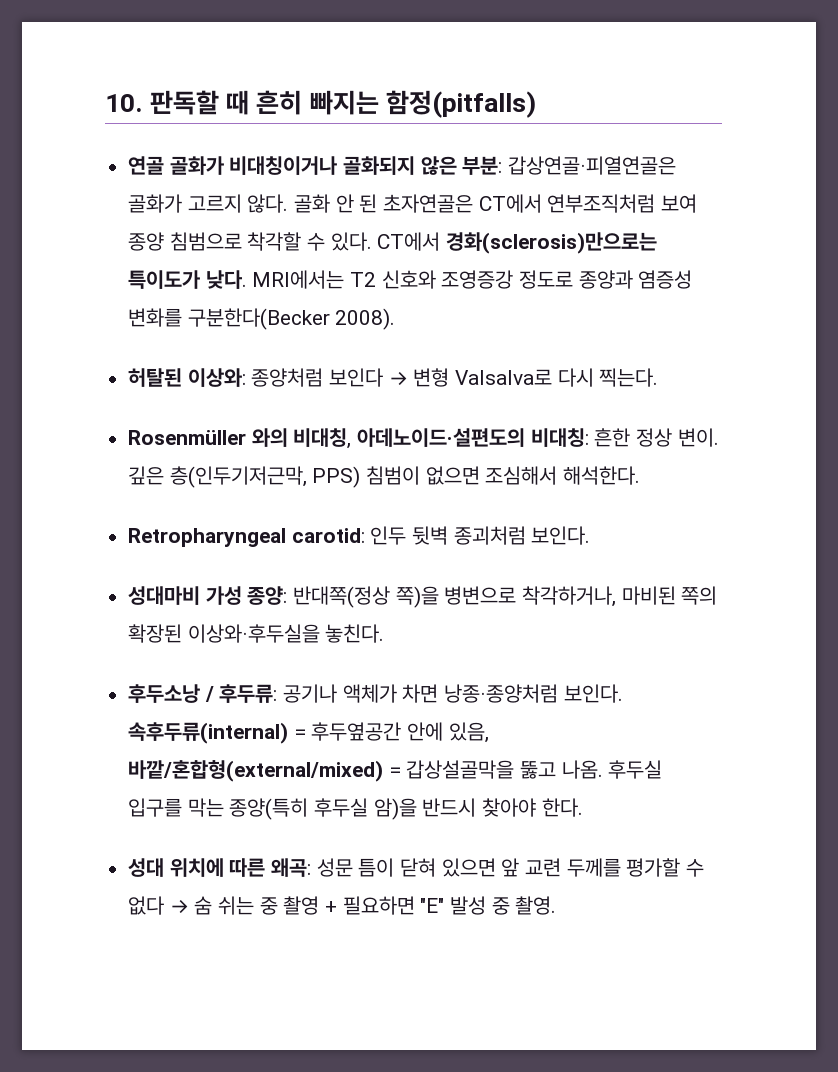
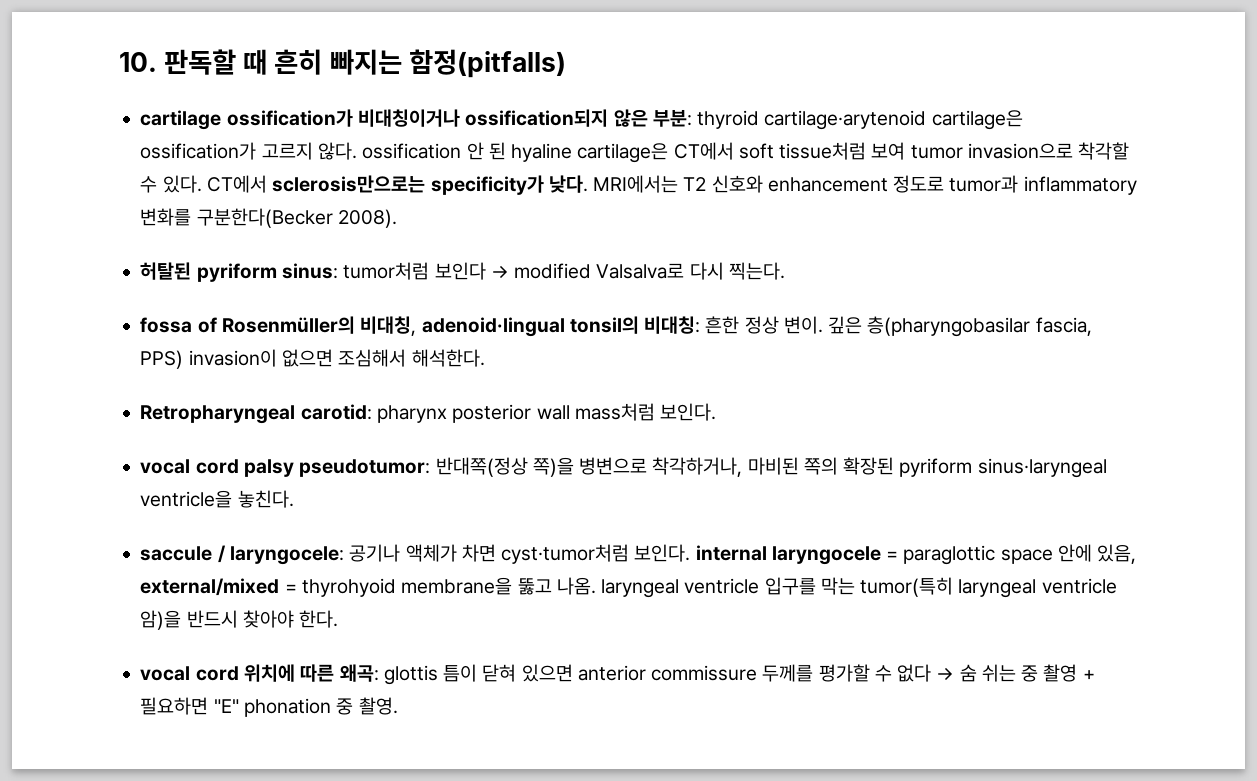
- 연골 골화가 비대칭이거나 골화되지 않은 부분: 갑상연골·피열연골은 골화가 고르지 않다. 골화 안 된 초자연골은 CT에서 연부조직처럼 보여 종양 침범으로 착각할 수 있다.
+ cartilage ossification가 비대칭이거나 ossification되지 않은 부분: thyroid cartilage·arytenoid cartilage은 ossification가 고르지 않다. ossification 안 된 hyaline cartilage은 CT에서 soft tissue처럼 보여 tumor invasion으로 착각할 수 있다.
- CT에서 경화(sclerosis)만으로는 특이도가 낮다.
+ CT에서 sclerosis만으로는 specificity가 낮다.
- MRI에서는 T2 신호와 조영증강 정도로 종양과 염증성 변화를 구분한다(Becker 2008).
+ MRI에서는 T2 신호와 enhancement 정도로 tumor과 inflammatory 변화를 구분한다(Becker 2008).
- 허탈된 이상와: 종양처럼 보인다 → 변형 Valsalva로 다시 찍는다.
+ 허탈된 pyriform sinus: tumor처럼 보인다 → modified Valsalva로 다시 찍는다.
- Rosenmüller 와의 비대칭, 아데노이드·설편도의 비대칭: 흔한 정상 변이.
+ fossa of Rosenmüller의 비대칭, adenoid·lingual tonsil의 비대칭: 흔한 정상 변이.
- 깊은 층(인두기저근막, PPS) 침범이 없으면 조심해서 해석한다.
+ 깊은 층(pharyngobasilar fascia, PPS) invasion이 없으면 조심해서 해석한다.
- Retropharyngeal carotid: 인두 뒷벽 종괴처럼 보인다.
- 성대마비 가성 종양: 반대쪽(정상 쪽)을 병변으로 착각하거나, 마비된 쪽의 확장된 이상와·후두실을 놓친다.
- 후두소낭 / 후두류: 공기나 액체가 차면 낭종·종양처럼 보인다. 속후두류(internal) = 후두옆공간 안에 있음, 바깥/혼합형(external/mixed) = 갑상설골막을 뚫고 나옴. 후두실 입구를 막는 종양(특히 후두실 암)을 반드시 찾아야 한다.
+ Retropharyngeal carotid: pharynx posterior wall mass처럼 보인다.
+ vocal cord palsy pseudotumor: 반대쪽(정상 쪽)을 병변으로 착각하거나, 마비된 쪽의 확장된 pyriform sinus·laryngeal ventricle을 놓친다.
+ saccule / laryngocele: 공기나 액체가 차면 cyst·tumor처럼 보인다. internal laryngocele = paraglottic space 안에 있음, external/mixed = thyrohyoid membrane을 뚫고 나옴. laryngeal ventricle 입구를 막는 tumor(특히 laryngeal ventricle 암)을 반드시 찾아야 한다.
- 성대 위치에 따른 왜곡: 성문 틈이 닫혀 있으면 앞 교련 두께를 평가할 수 없다 → 숨 쉬는 중 촬영 + 필요하면 "E" 발성 중 촬영.
+ vocal cord 위치에 따른 왜곡: glottis 틈이 닫혀 있으면 anterior commissure 두께를 평가할 수 없다 → 숨 쉬는 중 촬영 + 필요하면 "E" phonation 중 촬영.

